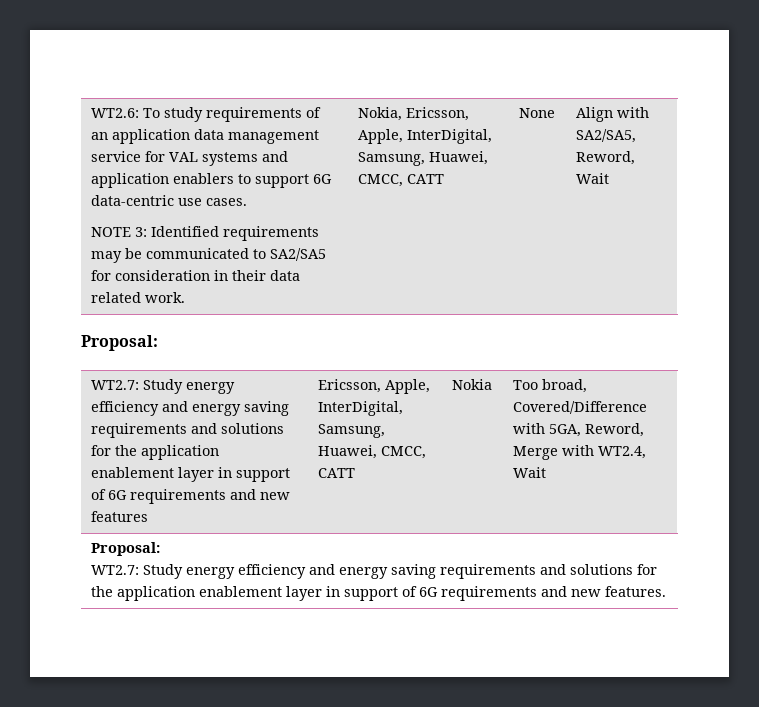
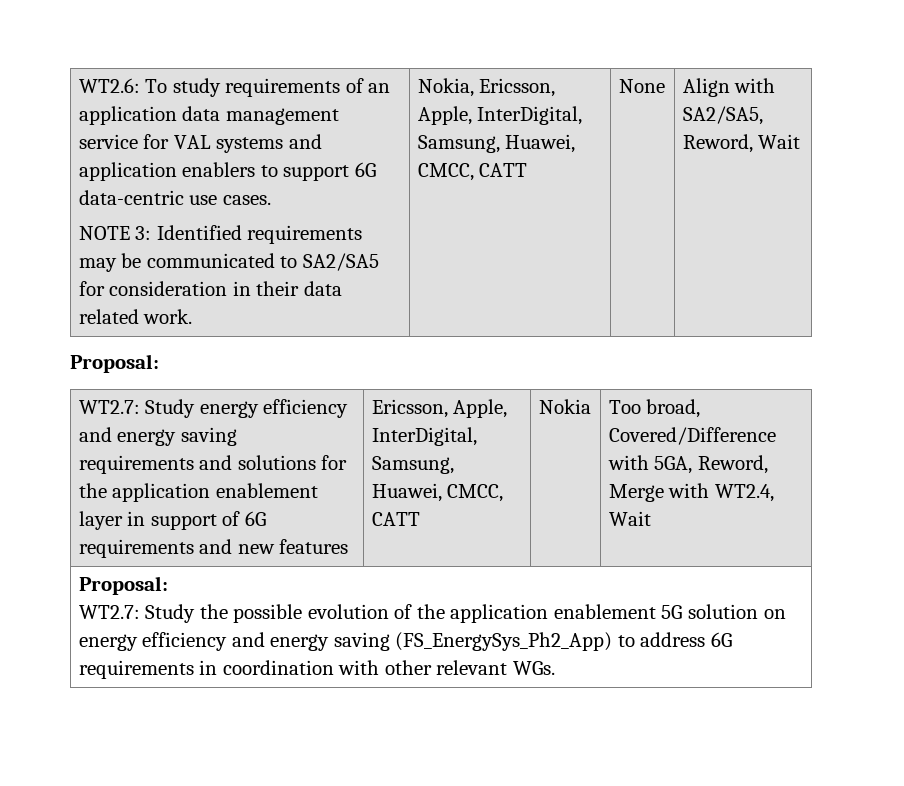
  Too broad, Covered/Difference with 5GA, Reword, Merge with WT2.4, Wait
  Proposal:
- WT2.7: Study energy efficiency and energy saving requirements and solutions for the application enablement layer in support of 6G requirements and new features.
+ WT2.7: Study the possible evolution of the application enablement 5G solution on energy efficiency and energy saving (FS_EnergySys_Ph2_App) to address 6G requirements in coordination with other relevant WGs.

